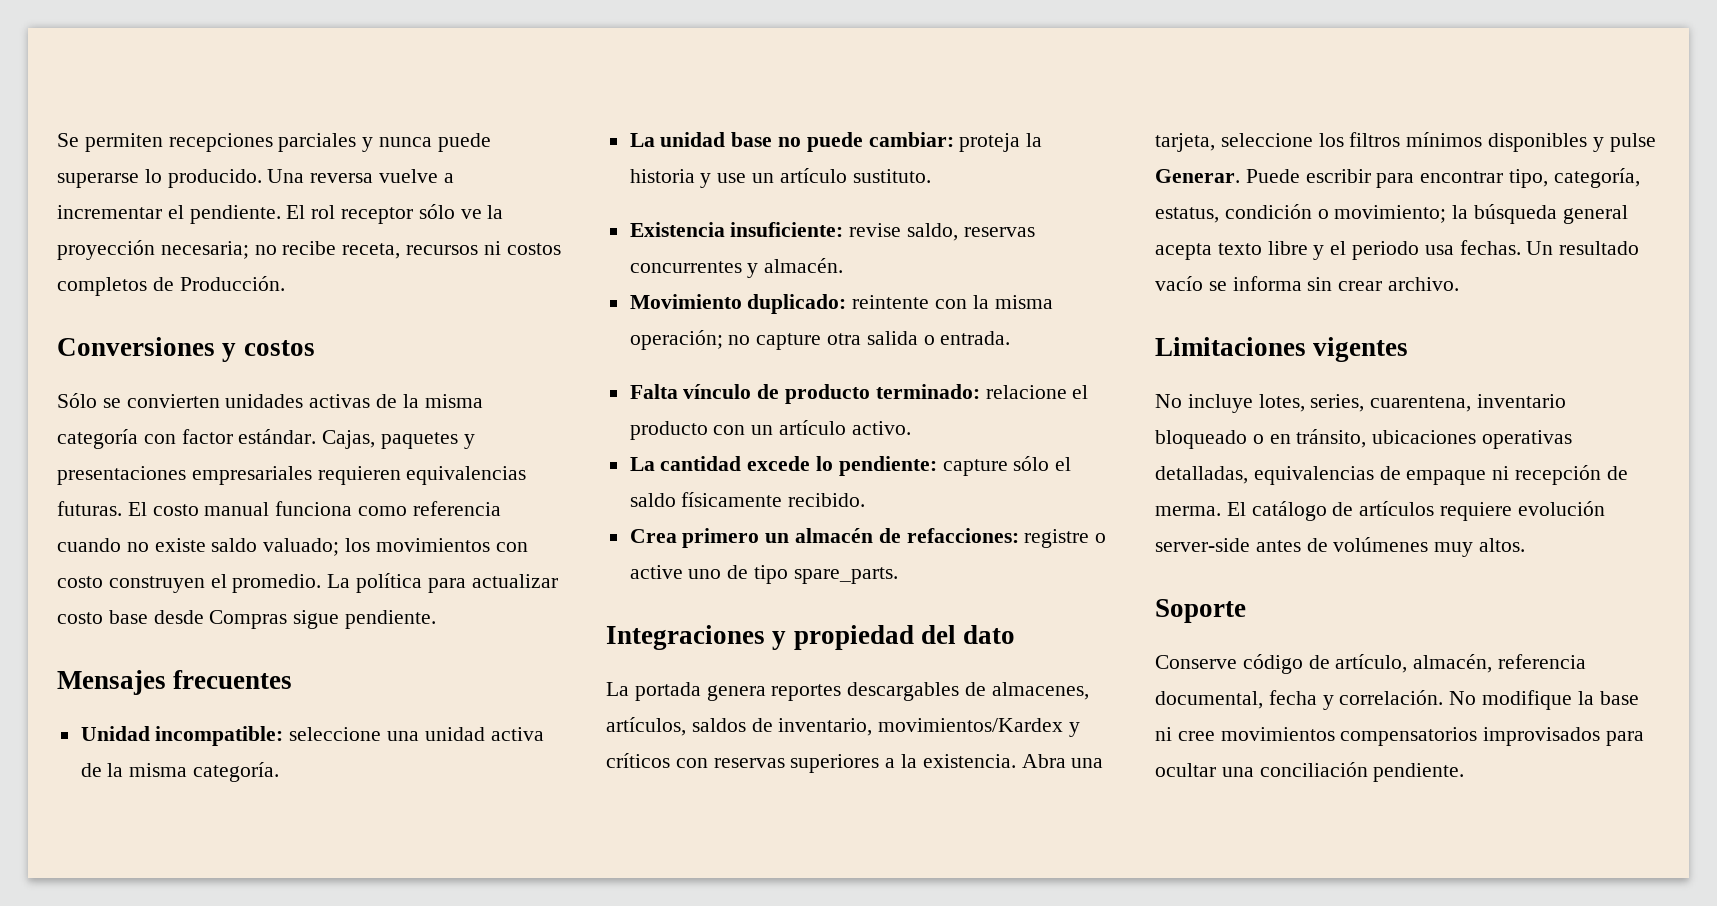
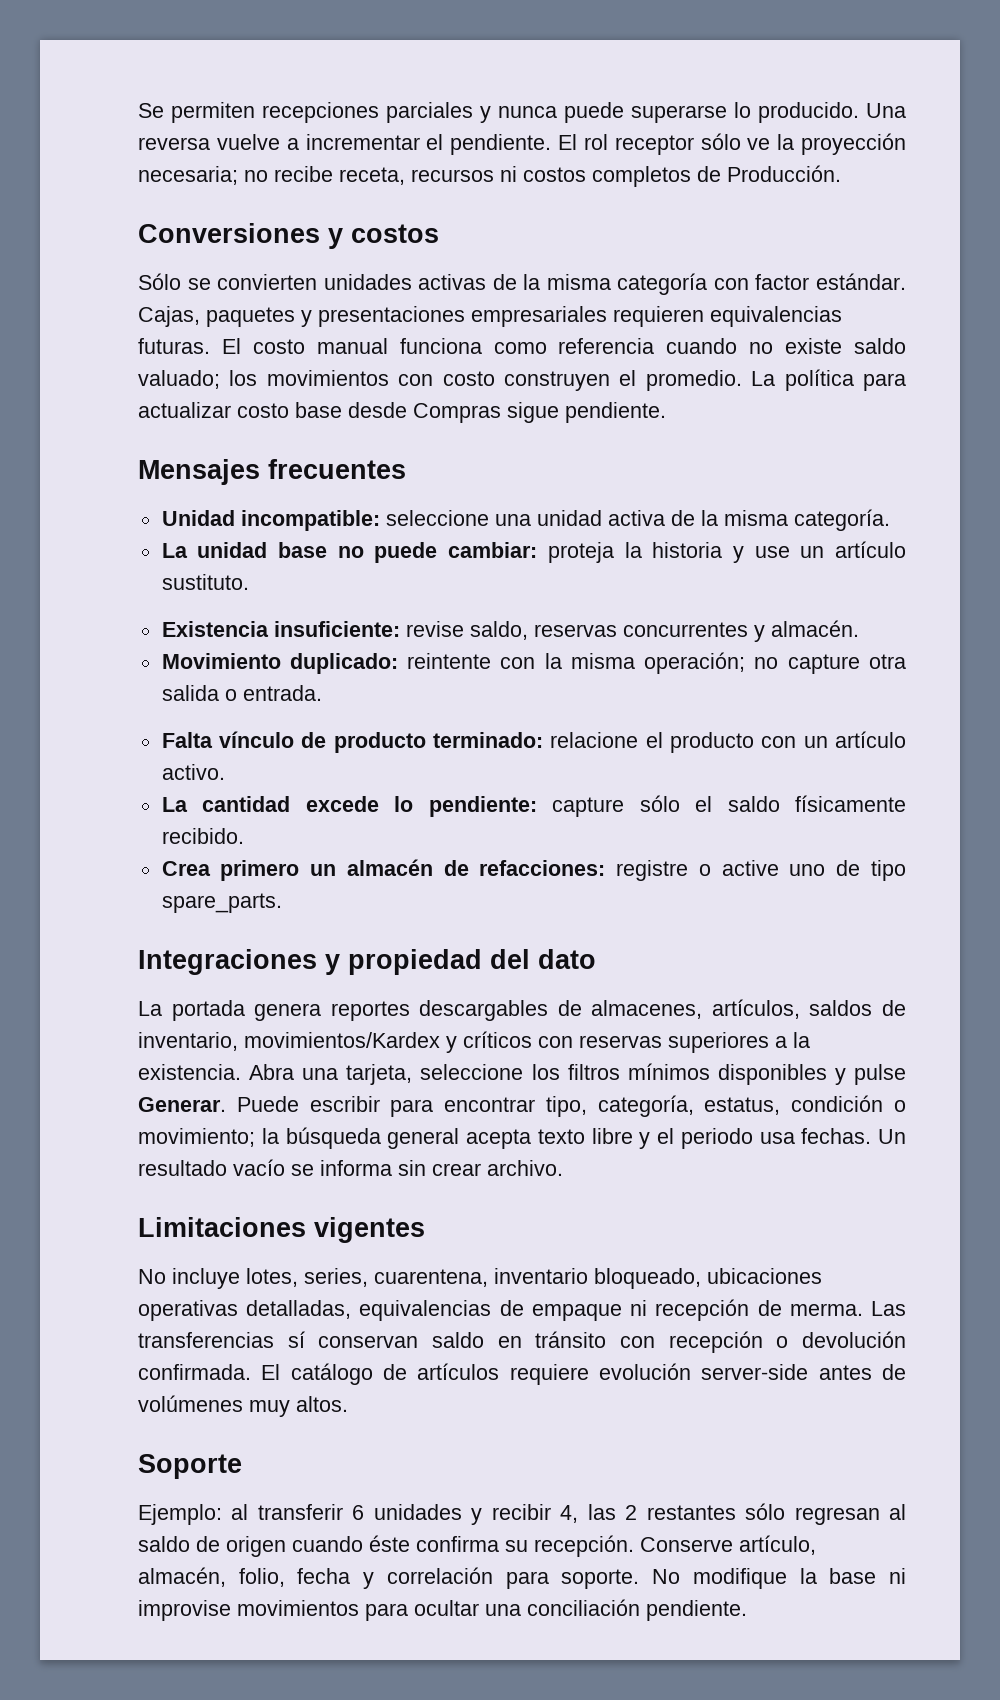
- No incluye lotes, series, cuarentena, inventario bloqueado o en tránsito, ubicaciones operativas detalladas, equivalencias de empaque ni recepción de merma.
+ No incluye lotes, series, cuarentena, inventario bloqueado, ubicaciones operativas detalladas, equivalencias de empaque ni recepción de merma.
+ Las transferencias sí conservan saldo en tránsito con recepción o devolución confirmada.
- Conserve código de artículo, almacén, referencia documental, fecha y correlación.
+ Ejemplo: al transferir 6 unidades y recibir 4, las 2 restantes sólo regresan al saldo de origen cuando éste confirma su recepción. Conserve artículo, almacén, folio, fecha y correlación para soporte.
- No modifique la base ni cree movimientos compensatorios improvisados para ocultar una conciliación pendiente.
+ No modifique la base ni improvise movimientos para ocultar una conciliación pendiente.

